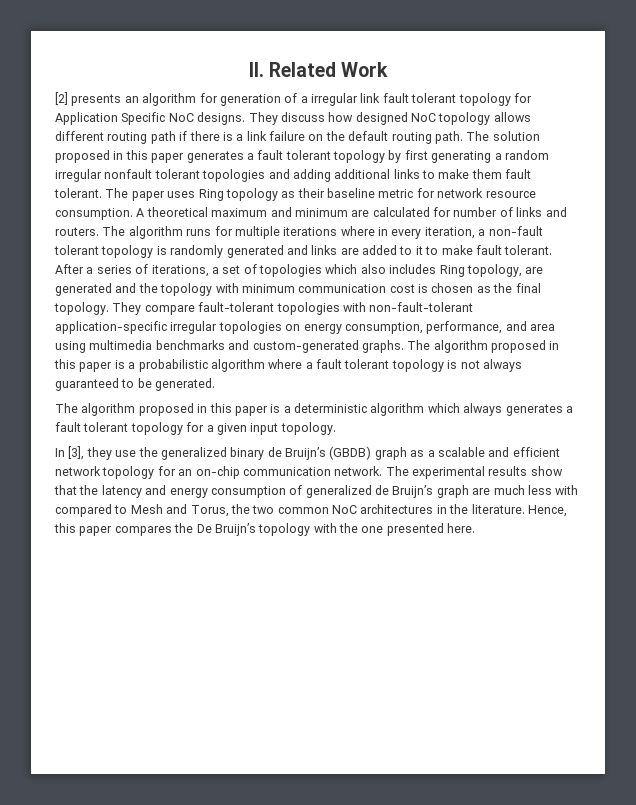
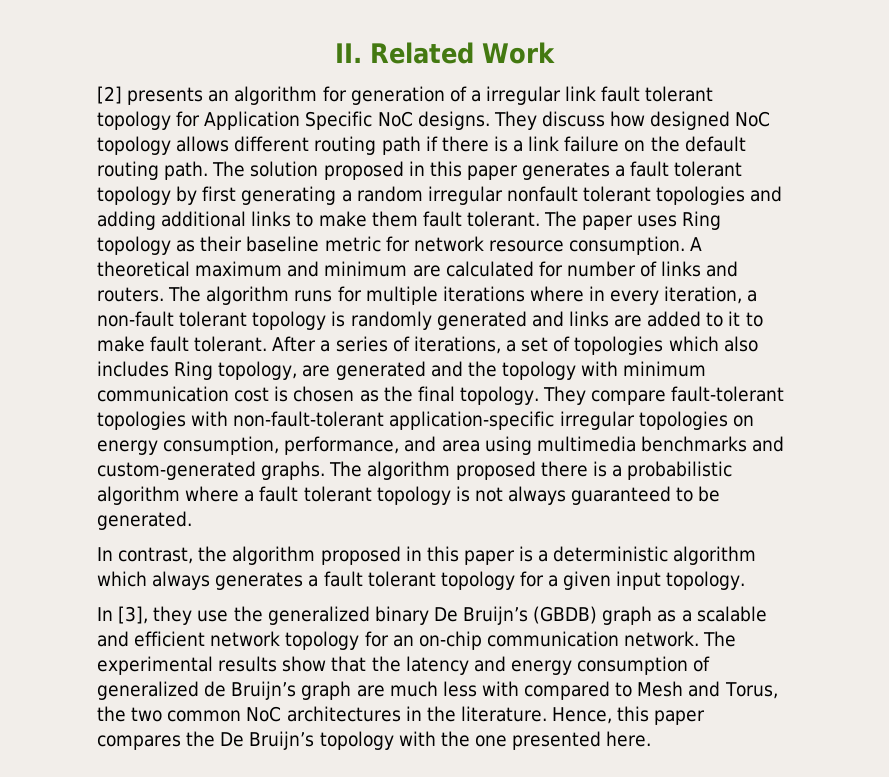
- The algorithm proposed in this paper is a probabilistic algorithm where a fault tolerant topology is not always guaranteed to be generated.
+ The algorithm proposed there is a probabilistic algorithm where a fault tolerant topology is not always guaranteed to be generated.
- The algorithm proposed in this paper is a deterministic algorithm which always generates a fault tolerant topology for a given input topology.
+ In contrast, the algorithm proposed in this paper is a deterministic algorithm which always generates a fault tolerant topology for a given input topology.
- In [3], they use the generalized binary de Bruijn’s (GBDB) graph as a scalable and efficient network topology for an on-chip communication network.
+ In [3], they use the generalized binary De Bruijn’s (GBDB) graph as a scalable and efficient network topology for an on-chip communication network.

